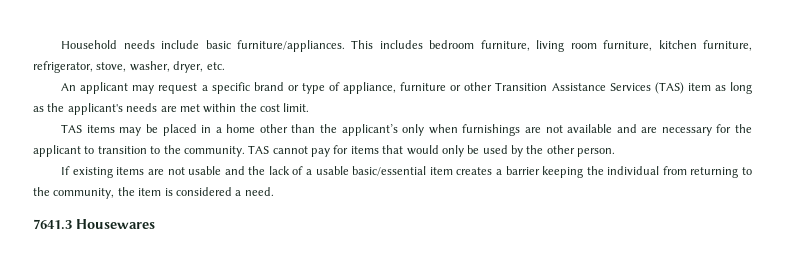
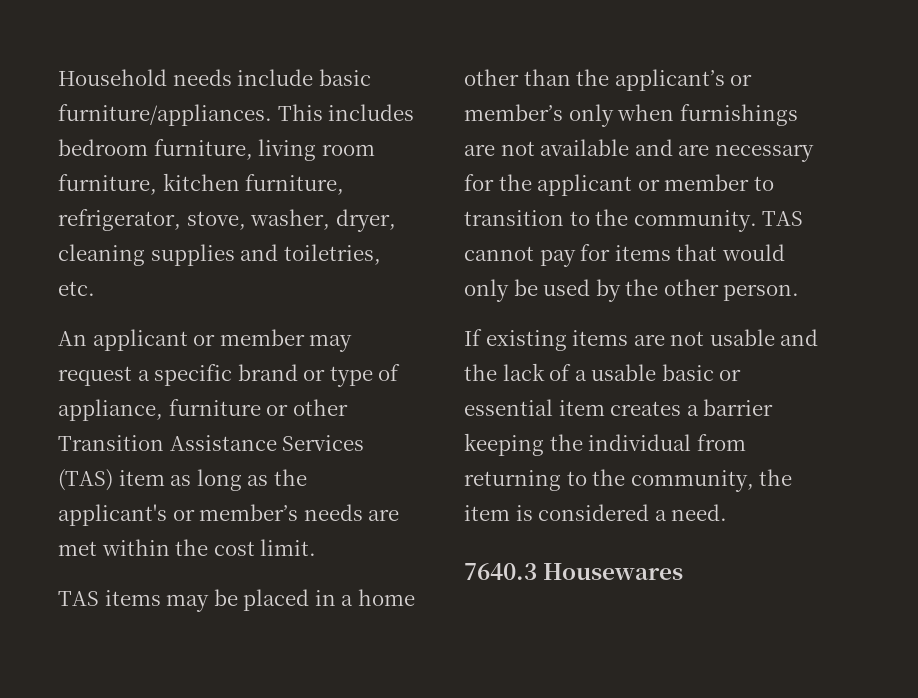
- This includes bedroom furniture, living room furniture, kitchen furniture, refrigerator, stove, washer, dryer, etc.
+ This includes bedroom furniture, living room furniture, kitchen furniture, refrigerator, stove, washer, dryer, cleaning supplies and toiletries, etc.
- An applicant may request a specific brand or type of appliance, furniture or other Transition Assistance Services (TAS) item as long as the applicant's needs are met within the cost limit.
+ An applicant or member may request a specific brand or type of appliance, furniture or other Transition Assistance Services (TAS) item as long as the applicant's or member’s needs are met within the cost limit.
- TAS items may be placed in a home other than the applicant’s only when furnishings are not available and are necessary for the applicant to transition to the community.
+ TAS items may be placed in a home other than the applicant’s or member’s only when furnishings are not available and are necessary for the applicant or member to transition to the community.
- If existing items are not usable and the lack of a usable basic/essential item creates a barrier keeping the individual from returning to the community, the item is considered a need.
+ If existing items are not usable and the lack of a usable basic or essential item creates a barrier keeping the individual from returning to the community, the item is considered a need.
- 7641.3 Housewares
+ 7640.3 Housewares

